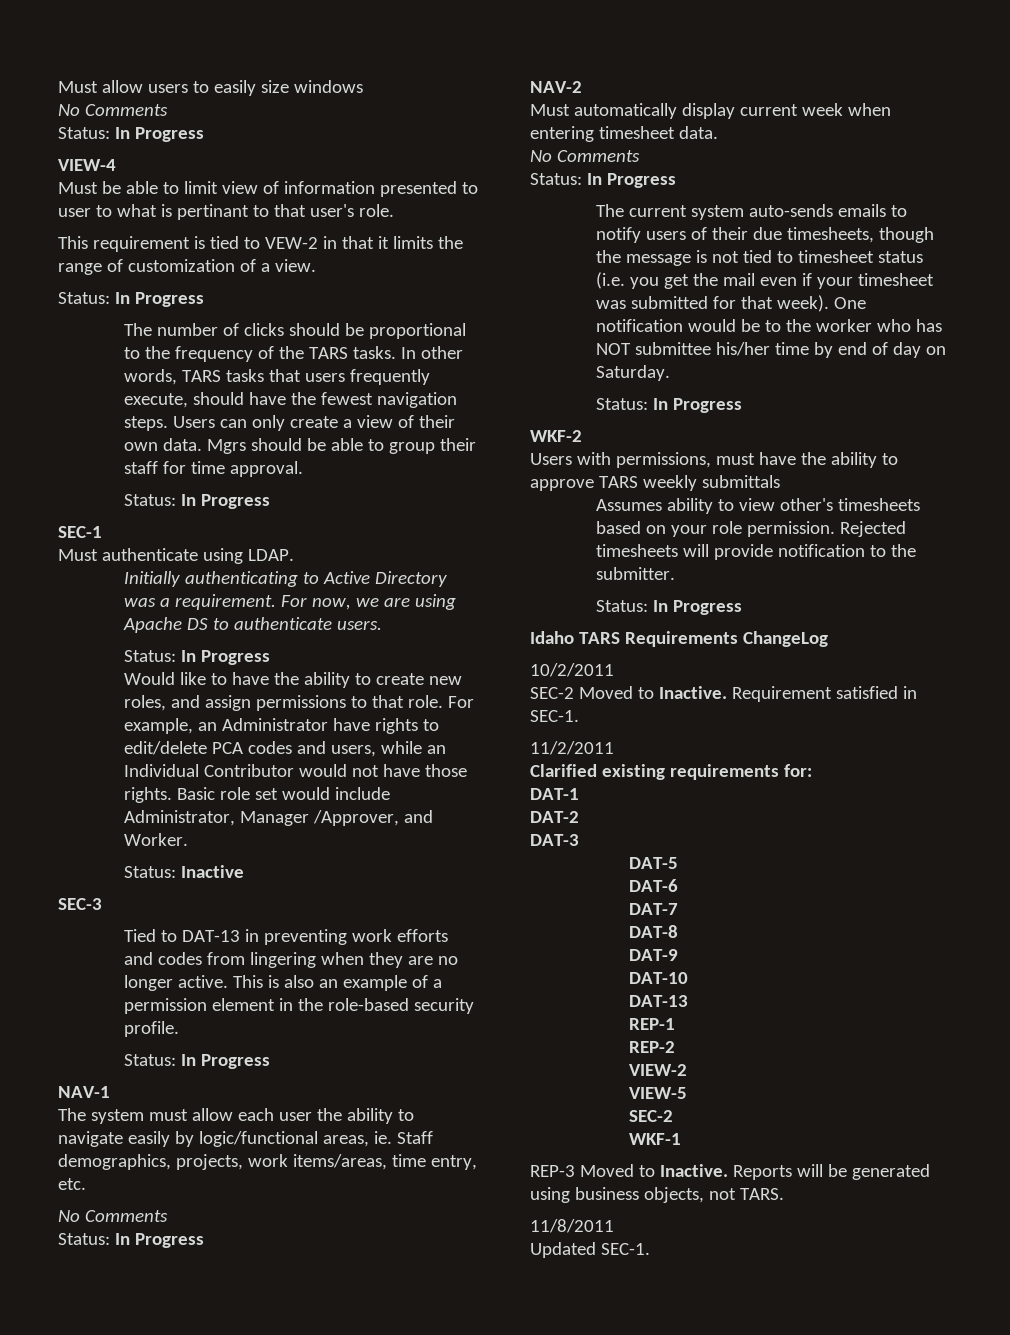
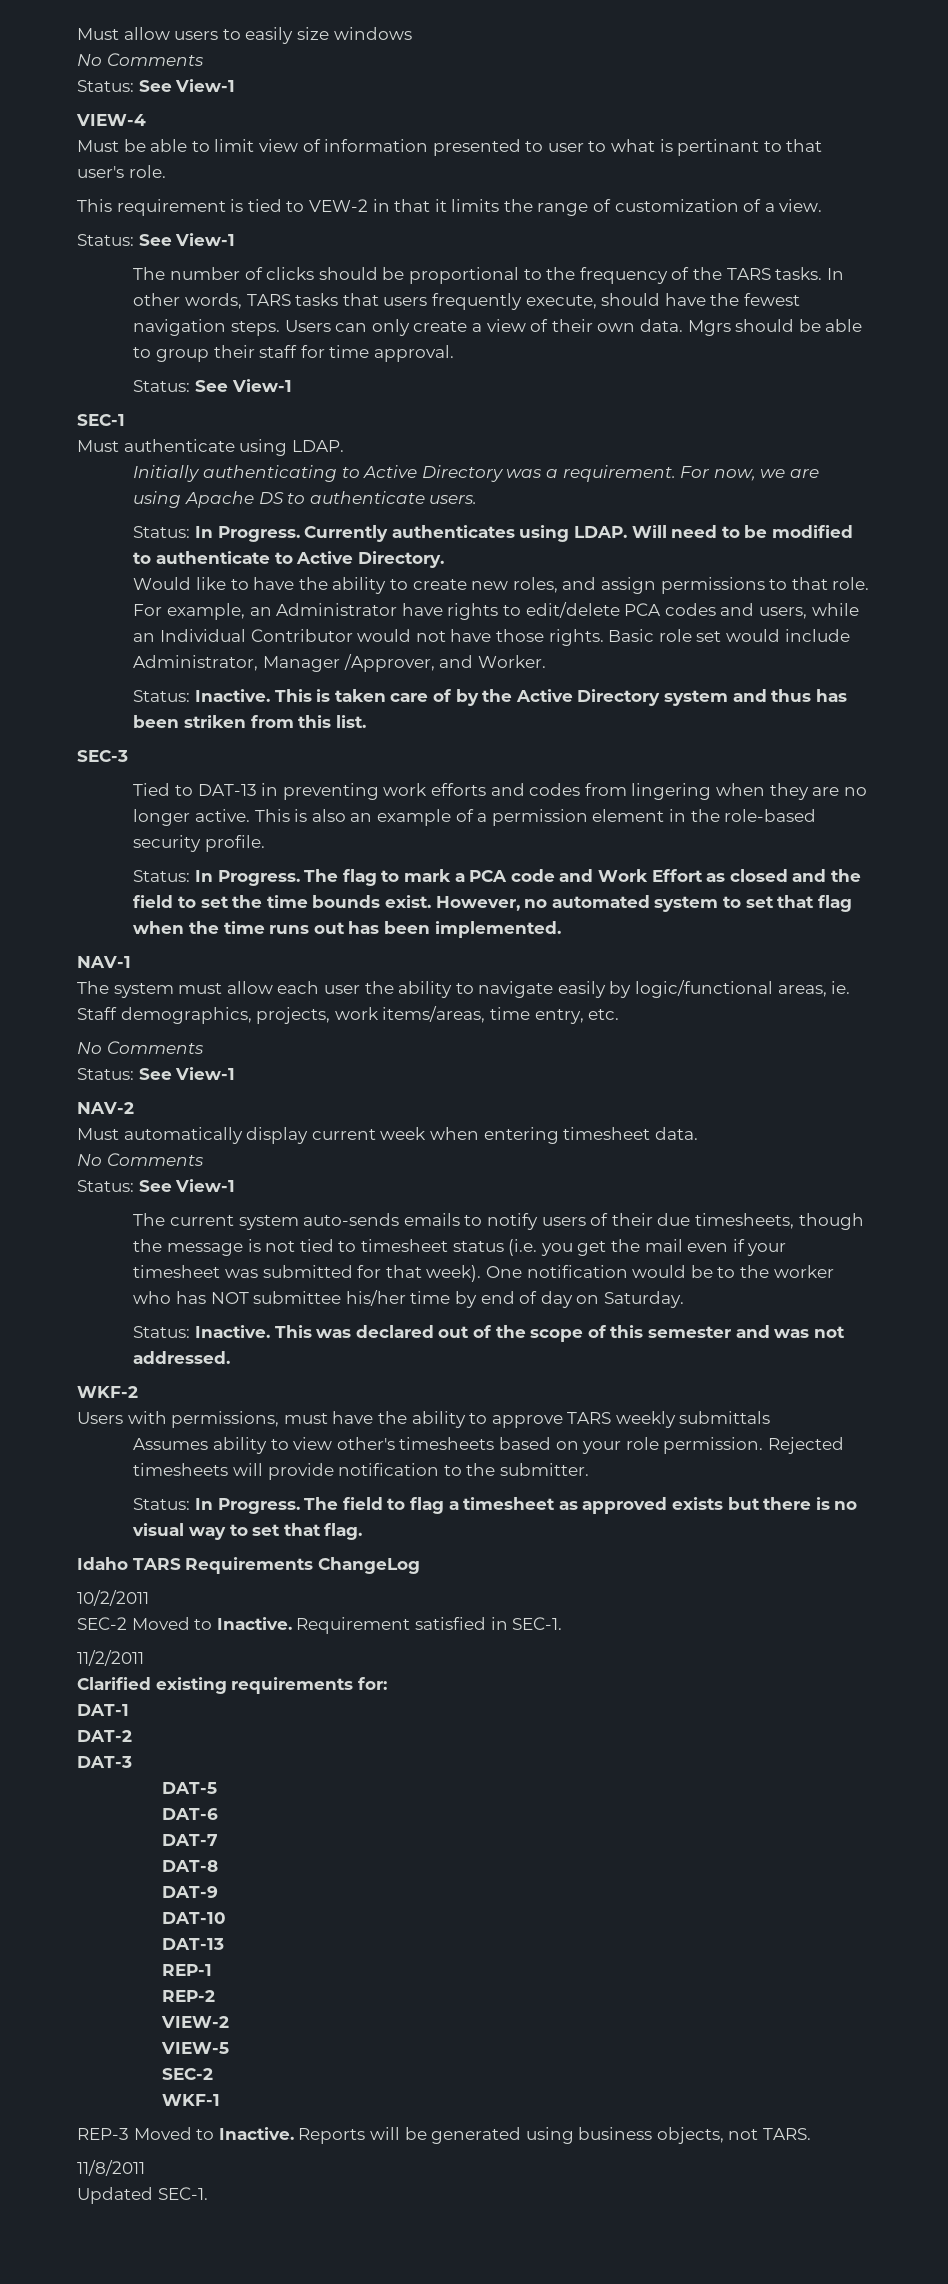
  Must allow users to easily size windows
  No Comments
- Status: In Progress
+ Status: See View-1
  This requirement is tied to VEW-2 in that it limits the range of customization of a view.
- Status: In Progress
+ Status: See View-1
  Mgrs should be able to group their staff for time approval.
- Status: In Progress
+ Status: See View-1
  For now, we are using Apache DS to authenticate users.
- Status: In Progress
+ Status: In Progress. Currently authenticates using LDAP. Will need to be modified to authenticate to Active Directory.
- Status: Inactive
+ Status: Inactive. This is taken care of by the Active Directory system and thus has been striken from this list.
  This is also an example of a permission element in the role-based security profile.
- Status: In Progress
+ Status: In Progress. The flag to mark a PCA code and Work Effort as closed and the field to set the time bounds exist. However, no automated system to set that flag when the time runs out has been implemented.
  The system must allow each user the ability to navigate easily by logic/functional areas, ie. Staff demographics, projects, work items/areas, time entry, etc.
  No Comments
- Status: In Progress
+ Status: See View-1
  Must automatically display current week when entering timesheet data.
  No Comments
- Status: In Progress
+ Status: See View-1
  One notification would be to the worker who has NOT submittee his/her time by end of day on Saturday.
- Status: In Progress
+ Status: Inactive. This was declared out of the scope of this semester and was not addressed.
  Rejected timesheets will provide notification to the submitter.
- Status: In Progress
+ Status: In Progress. The field to flag a timesheet as approved exists but there is no visual way to set that flag.

